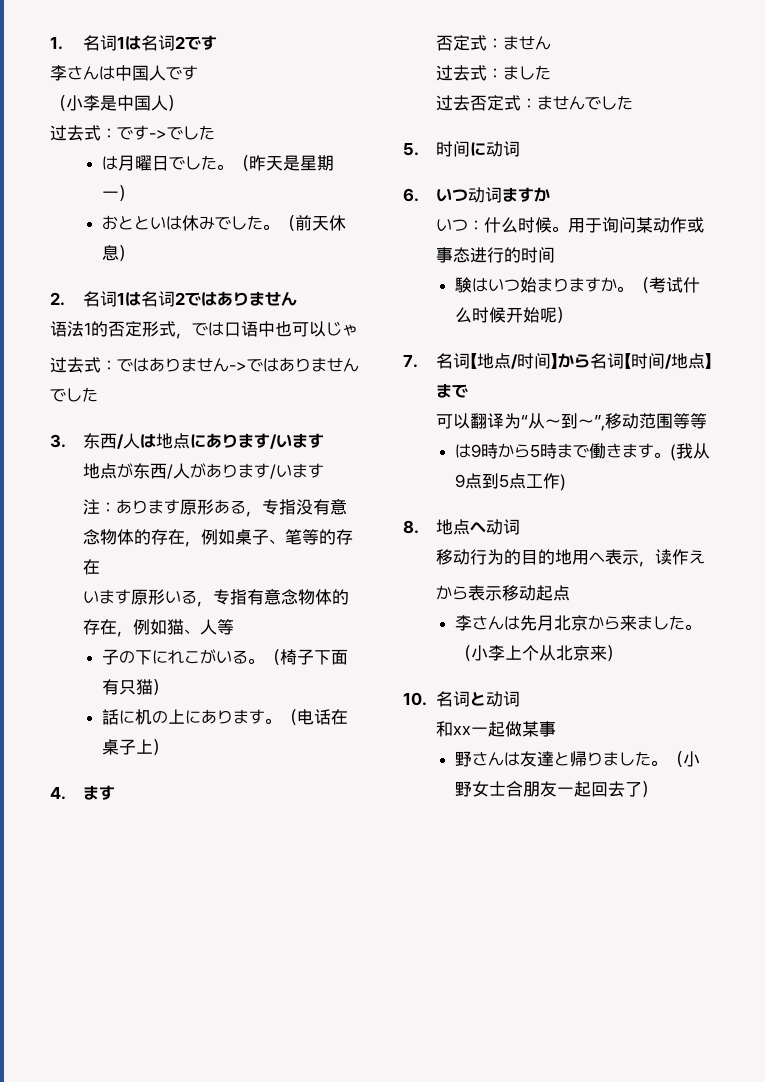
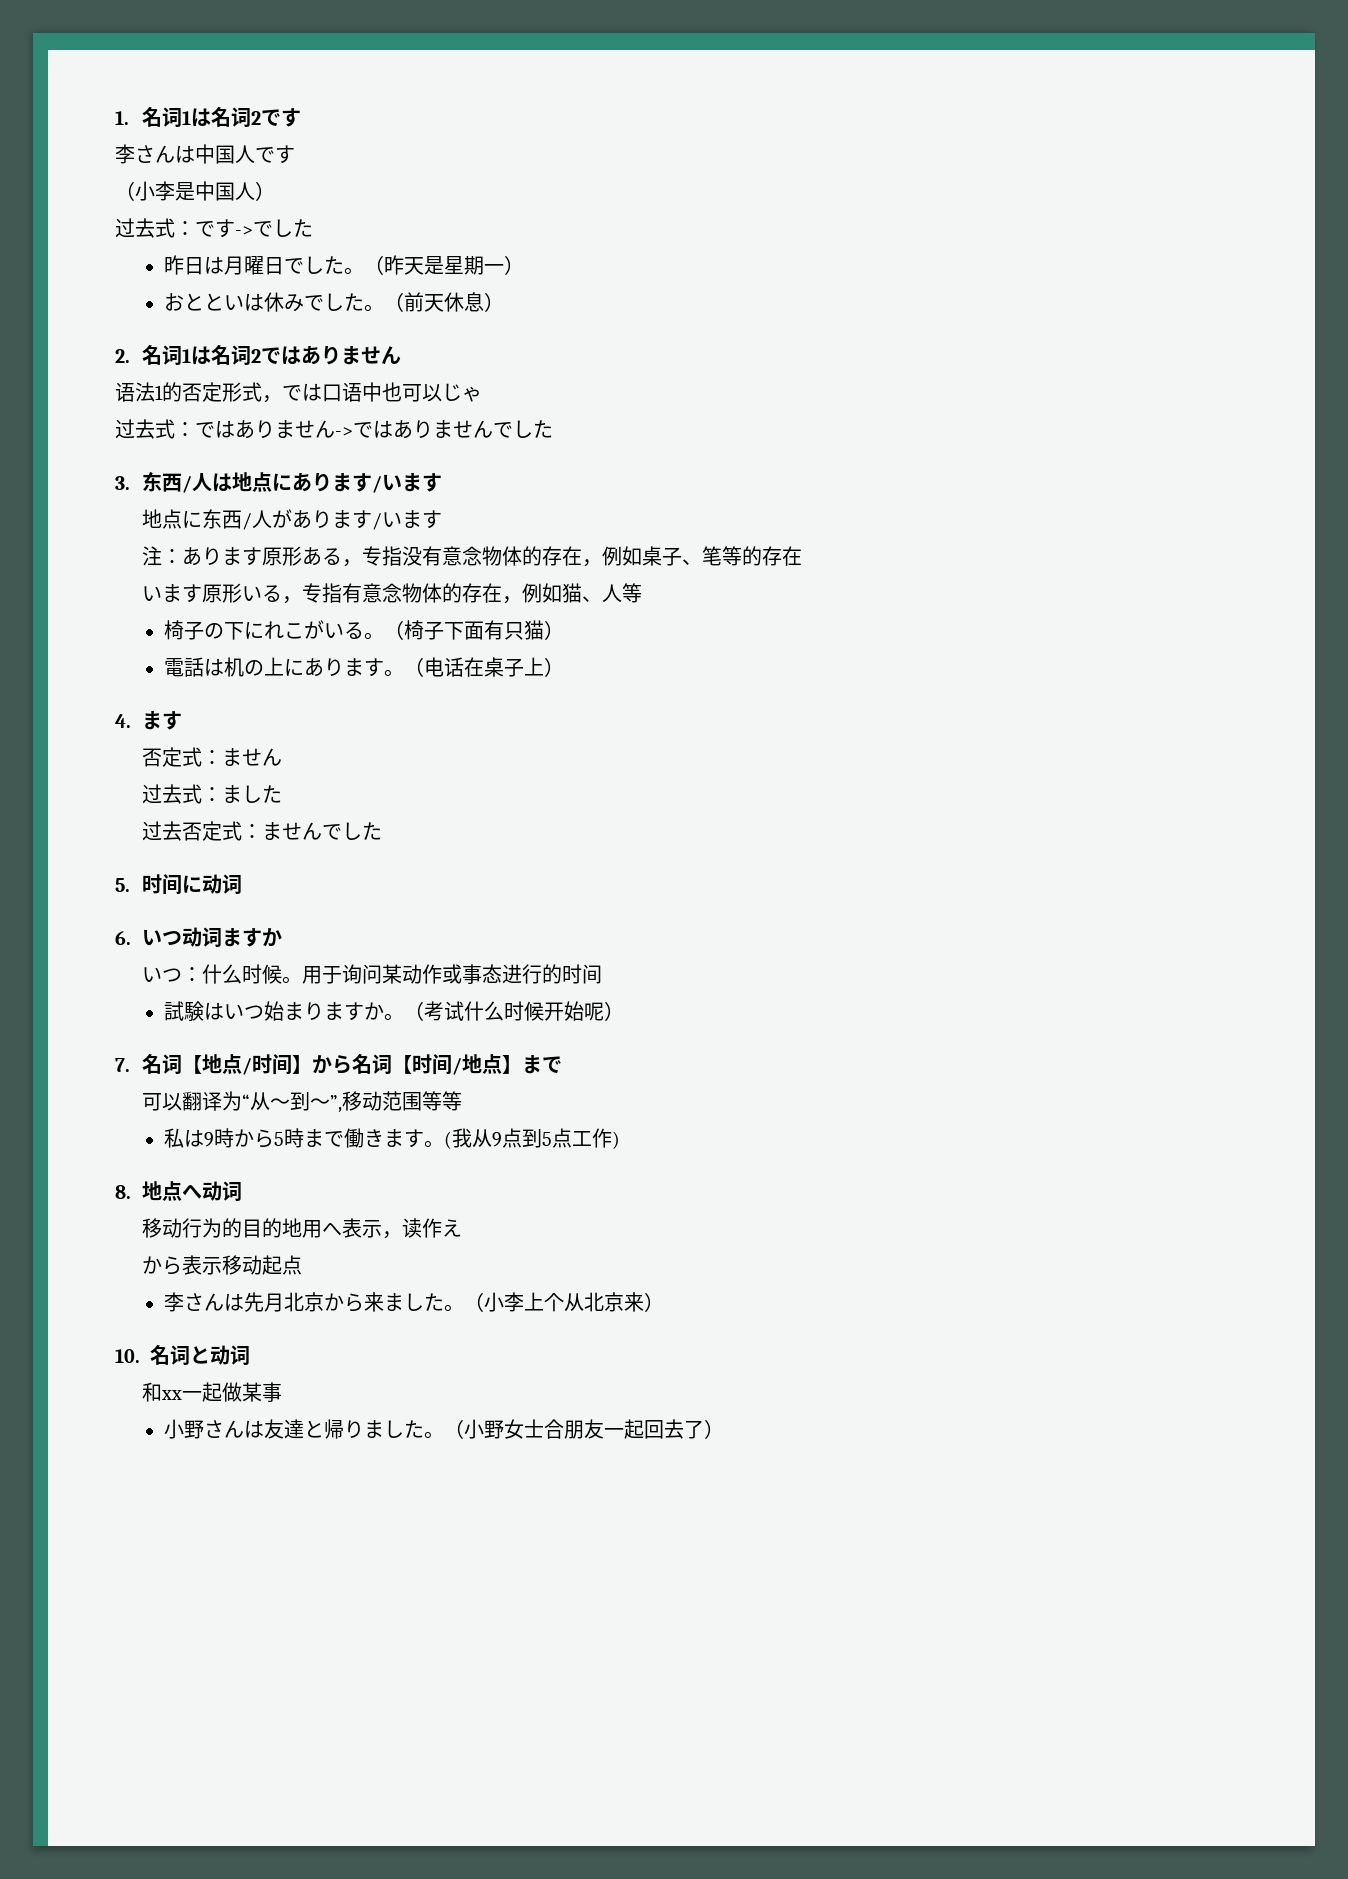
- は月曜日でした。
+ 昨日は月曜日でした。
- 地点が东西/人があります/います
+ 地点に东西/人があります/います
- 子の下にれこがいる。
+ 椅子の下にれこがいる。
- 話に机の上にあります。
+ 電話は机の上にあります。
- 験はいつ始まりますか。
+ 試験はいつ始まりますか。
- は9時から5時まで働きます。
+ 私は9時から5時まで働きます。
- 野さんは友達と帰りました。
+ 小野さんは友達と帰りました。

